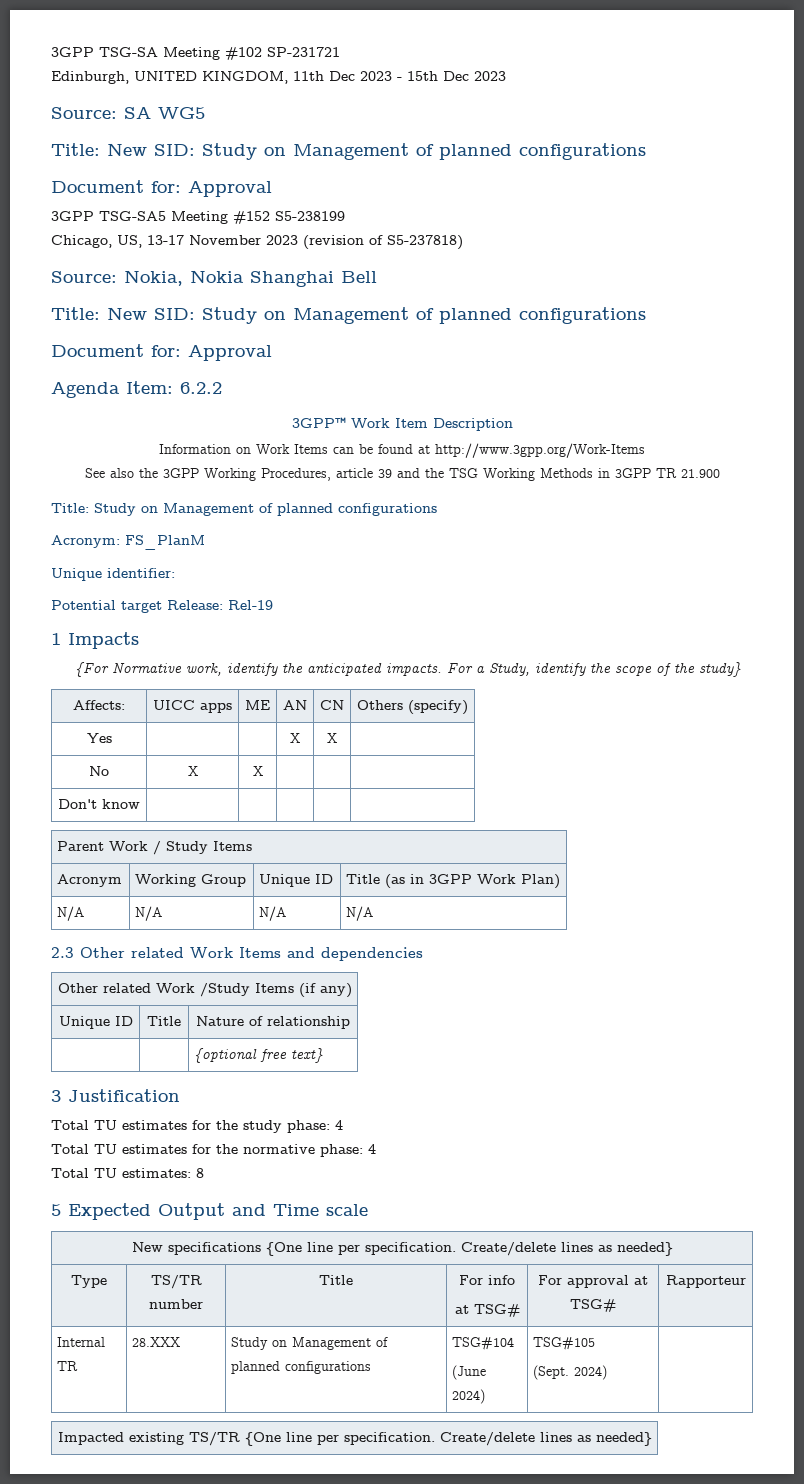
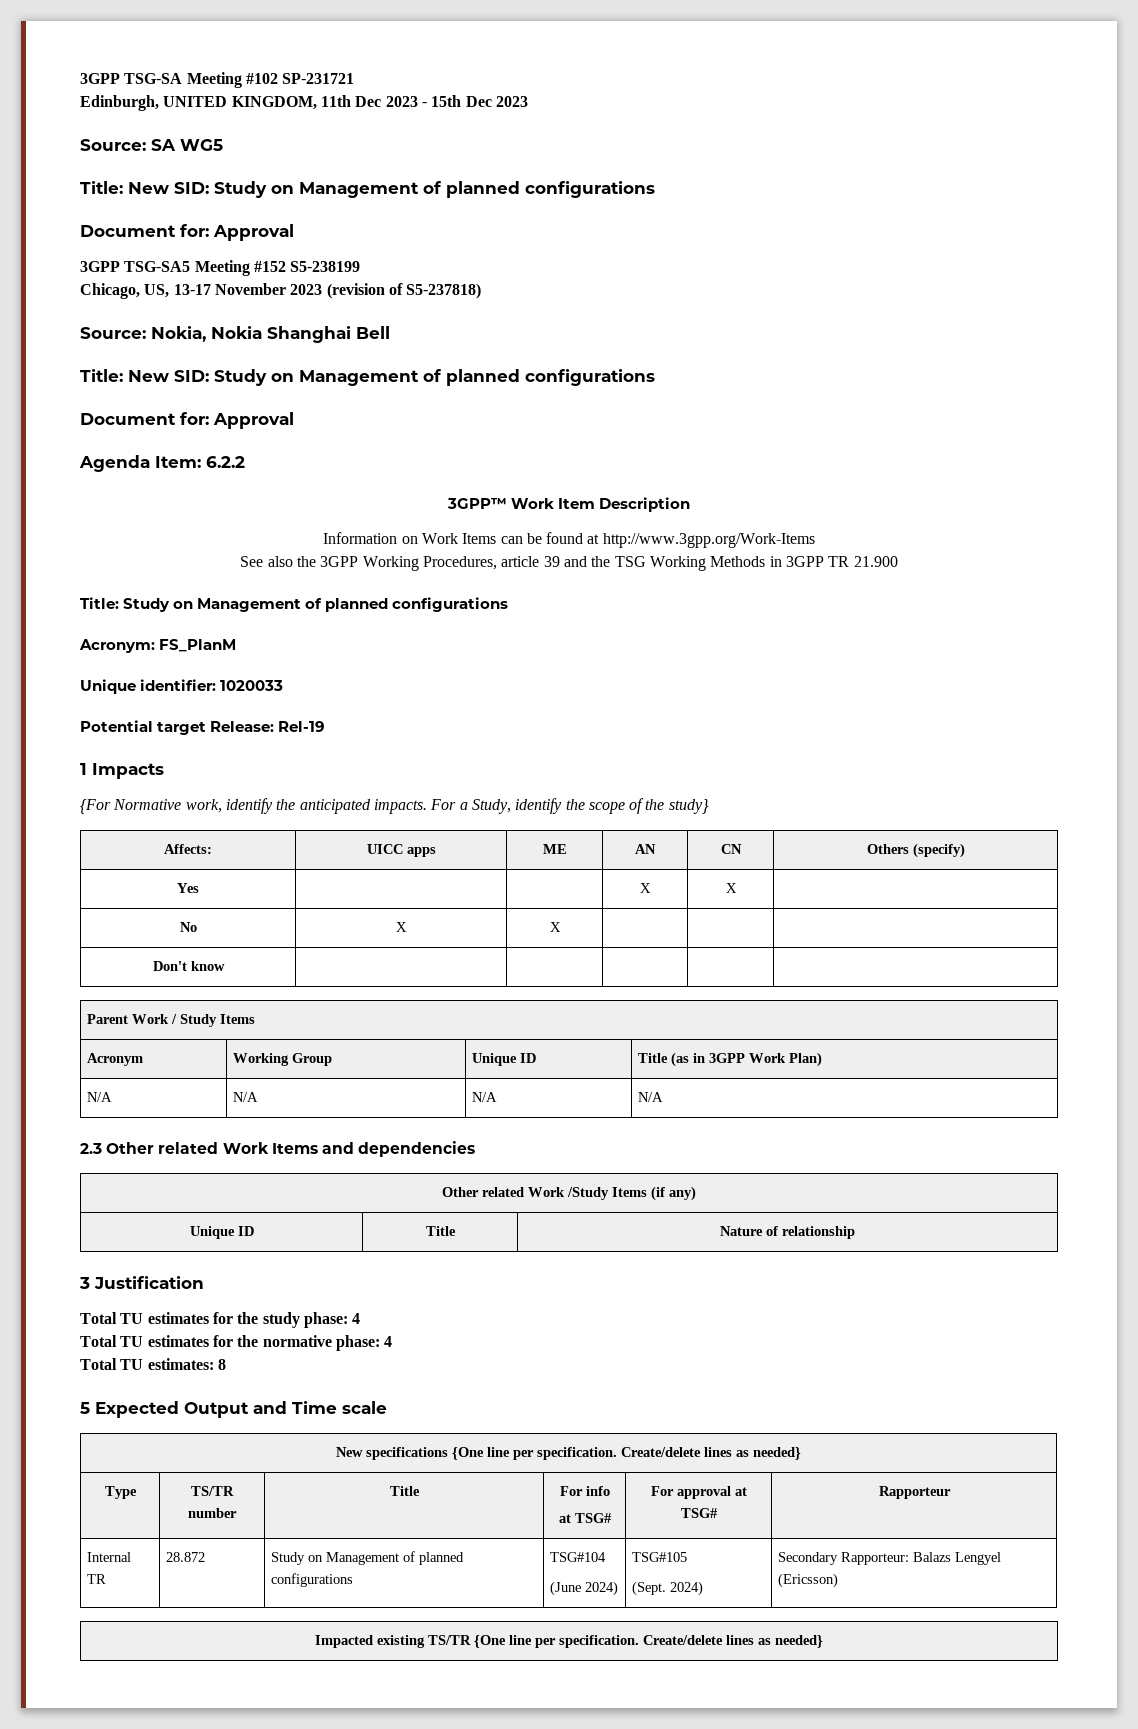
- Unique identifier:
+ Unique identifier: 1020033
- | | {optional free text}
- Internal TR | 28.XXX | Study on Management of planned configurations | TSG#104
+ Internal TR | 28.872 | Study on Management of planned configurations | TSG#104
  (June 2024) | TSG#105
- (Sept. 2024) |
+ (Sept. 2024) | Secondary Rapporteur: Balazs Lengyel (Ericsson)

